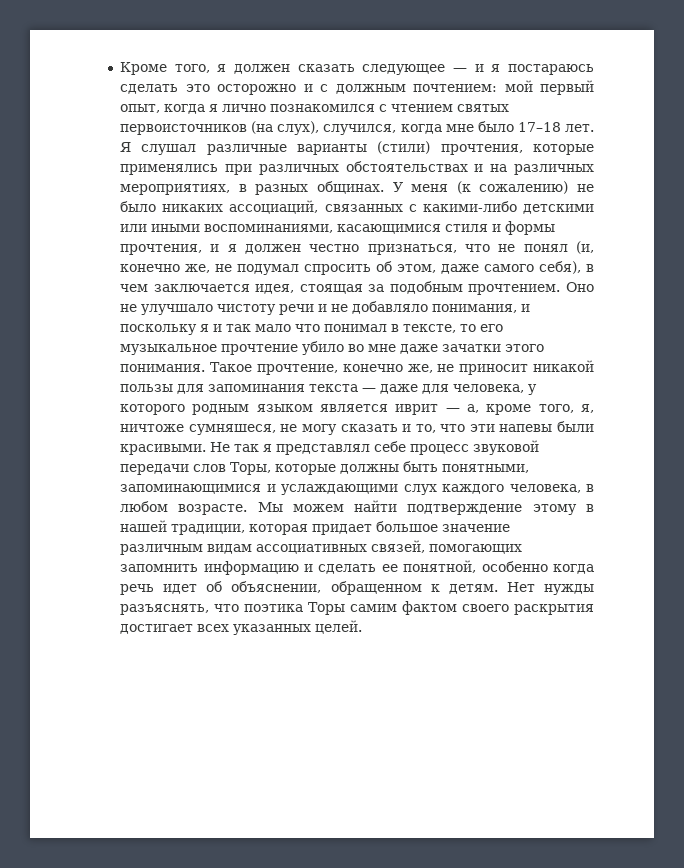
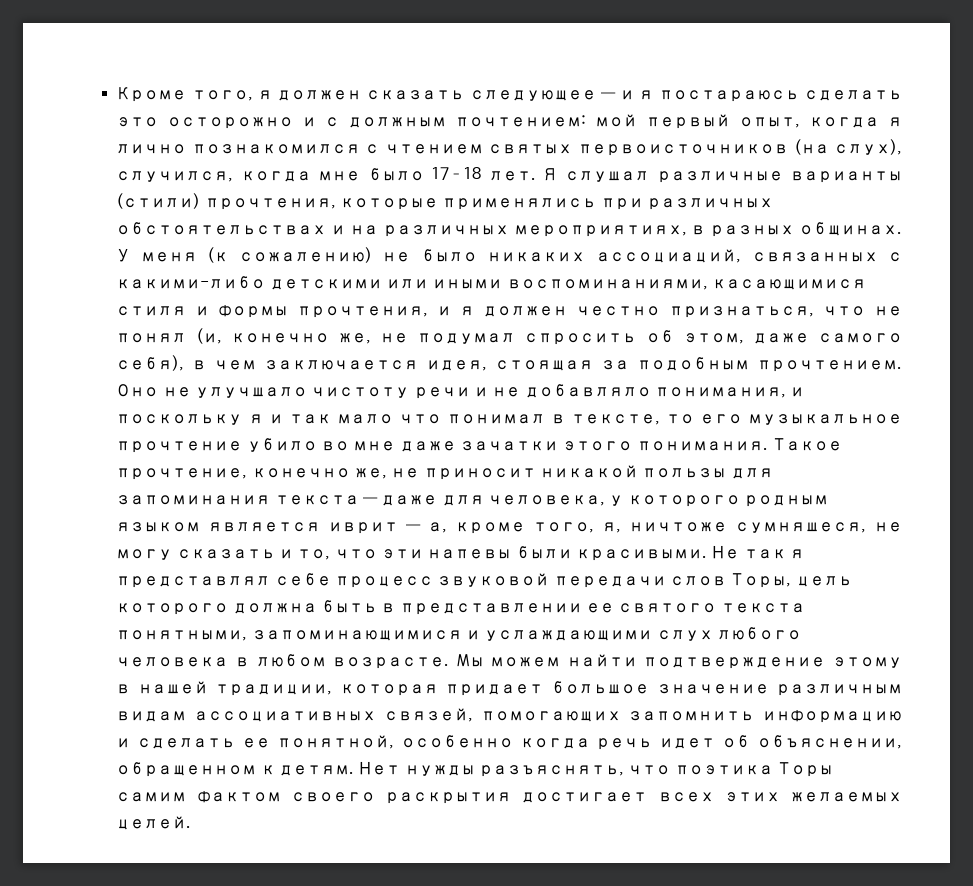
- Не так я представлял себе процесс звуковой передачи слов Торы, которые должны быть понятными, запоминающимися и услаждающими слух каждого человека, в любом возрасте.
+ Не так я представлял себе процесс звуковой передачи слов Торы, цель которого должна быть в представлении ее святого текста понятными, запоминающимися и услаждающими слух любого человека в любом возрасте.
- Нет нужды разъяснять, что поэтика Торы самим фактом своего раскрытия достигает всех указанных целей.
+ Нет нужды разъяснять, что поэтика Торы самим фактом своего раскрытия достигает всех этих желаемых целей.

